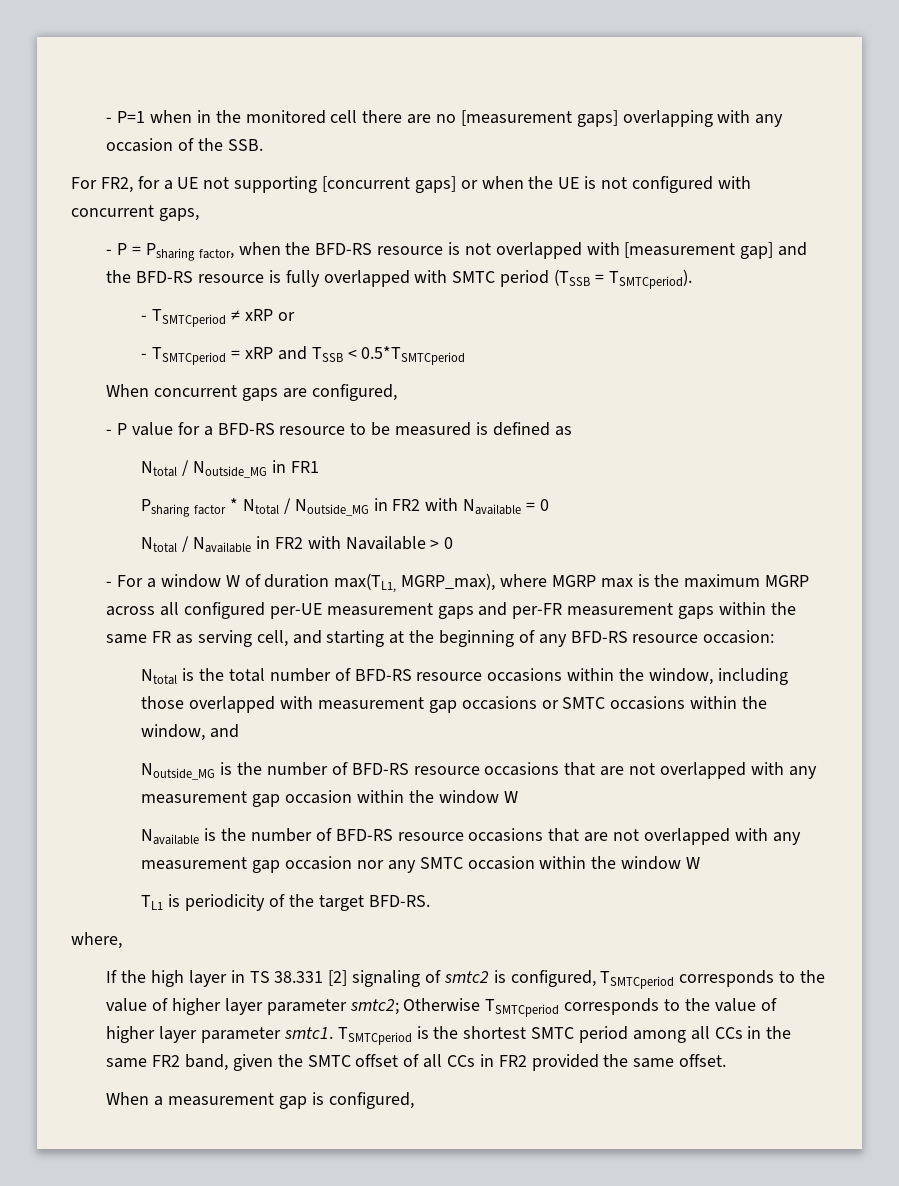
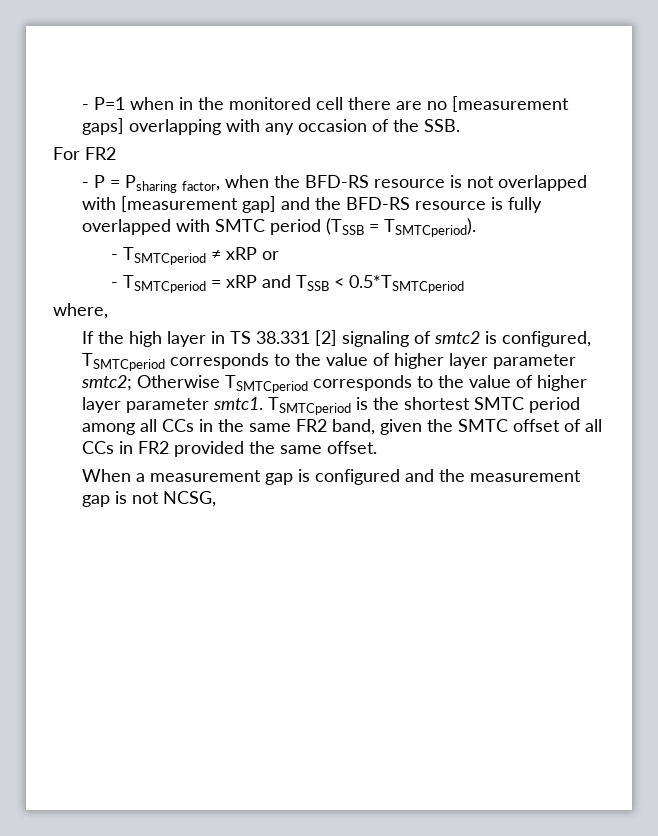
- For FR2, for a UE not supporting [concurrent gaps] or when the UE is not configured with concurrent gaps,
+ For FR2
- When concurrent gaps are configured,
- - P value for a BFD-RS resource to be measured is defined as
- Ntotal / Noutside_MG in FR1
- Psharing factor * Ntotal / Noutside_MG in FR2 with Navailable = 0
- Ntotal / Navailable in FR2 with Navailable > 0
- - For a window W of duration max(TL1, MGRP_max), where MGRP max is the maximum MGRP across all configured per-UE measurement gaps and per-FR measurement gaps within the same FR as serving cell, and starting at the beginning of any BFD-RS resource occasion:
- Ntotal is the total number of BFD-RS resource occasions within the window, including those overlapped with measurement gap occasions or SMTC occasions within the window, and
- Noutside_MG is the number of BFD-RS resource occasions that are not overlapped with any measurement gap occasion within the window W
- Navailable is the number of BFD-RS resource occasions that are not overlapped with any measurement gap occasion nor any SMTC occasion within the window W
- TL1 is periodicity of the target BFD-RS.
- When a measurement gap is configured,
+ When a measurement gap is configured and the measurement gap is not NCSG,

